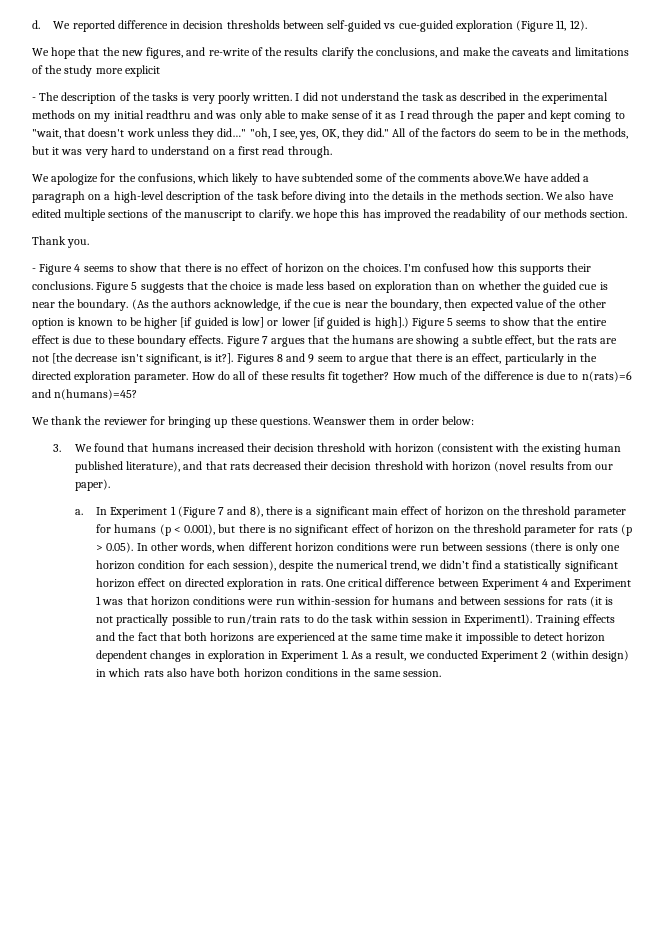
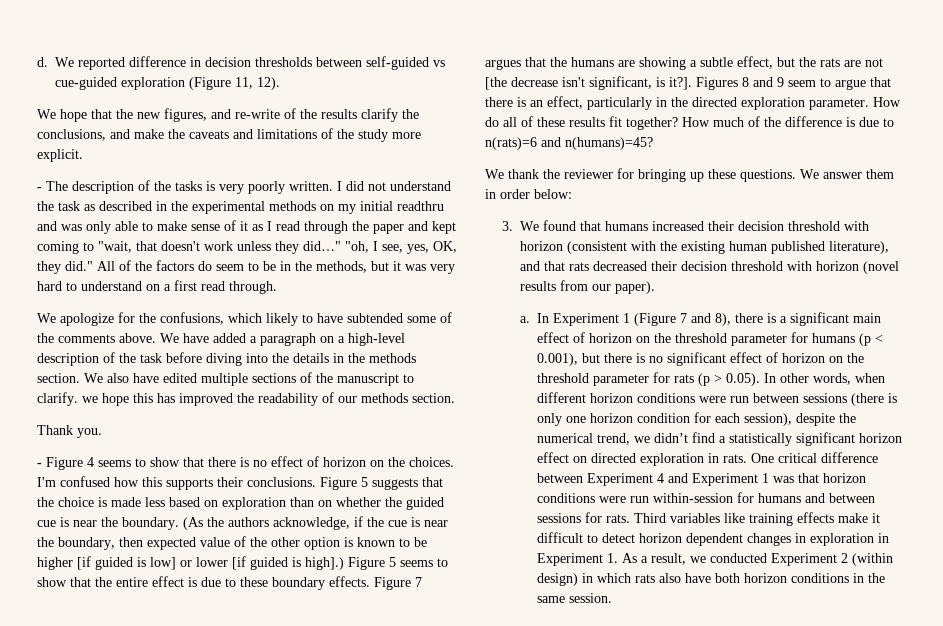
- We hope that the new figures, and re-write of the results clarify the conclusions, and make the caveats and limitations of the study more explicit
+ We hope that the new figures, and re-write of the results clarify the conclusions, and make the caveats and limitations of the study more explicit.
- We apologize for the confusions, which likely to have subtended some of the comments above.We have added a paragraph on a high-level description of the task before diving into the details in the methods section.
+ We apologize for the confusions, which likely to have subtended some of the comments above. We have added a paragraph on a high-level description of the task before diving into the details in the methods section.
- Weanswer them in order below:
+ We answer them in order below:
- One critical difference between Experiment 4 and Experiment 1 was that horizon conditions were run within-session for humans and between sessions for rats (it is not practically possible to run/train rats to do the task within session in Experiment1). Training effects and the fact that both horizons are experienced at the same time make it impossible to detect horizon dependent changes in exploration in Experiment 1. As a result, we conducted Experiment 2 (within design) in which rats also have both horizon conditions in the same session.
+ One critical difference between Experiment 4 and Experiment 1 was that horizon conditions were run within-session for humans and between sessions for rats. Third variables like training effects make it difficult to detect horizon dependent changes in exploration in Experiment 1. As a result, we conducted Experiment 2 (within design) in which rats also have both horizon conditions in the same session.

